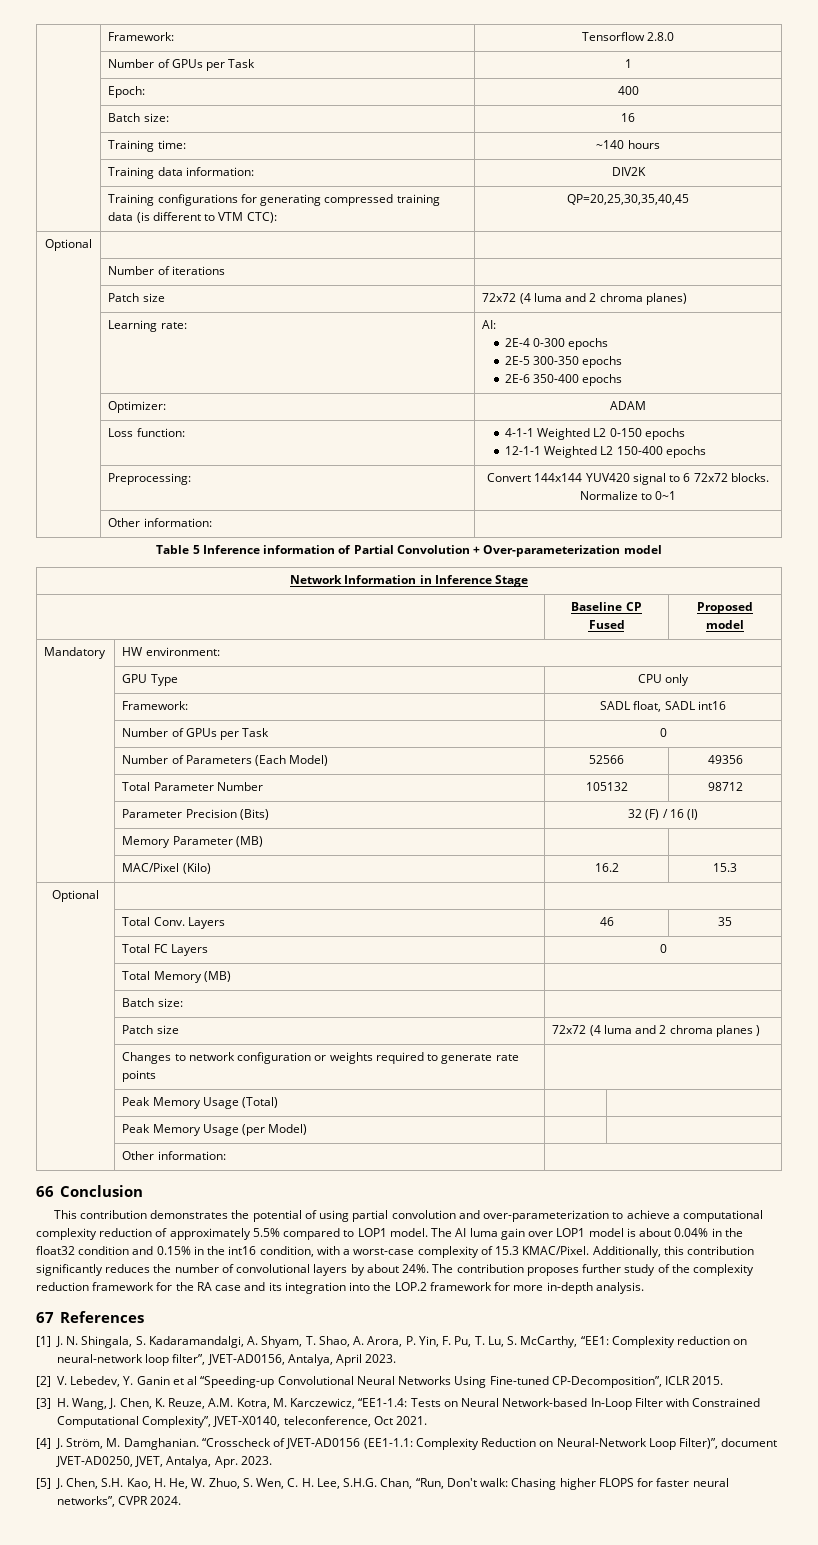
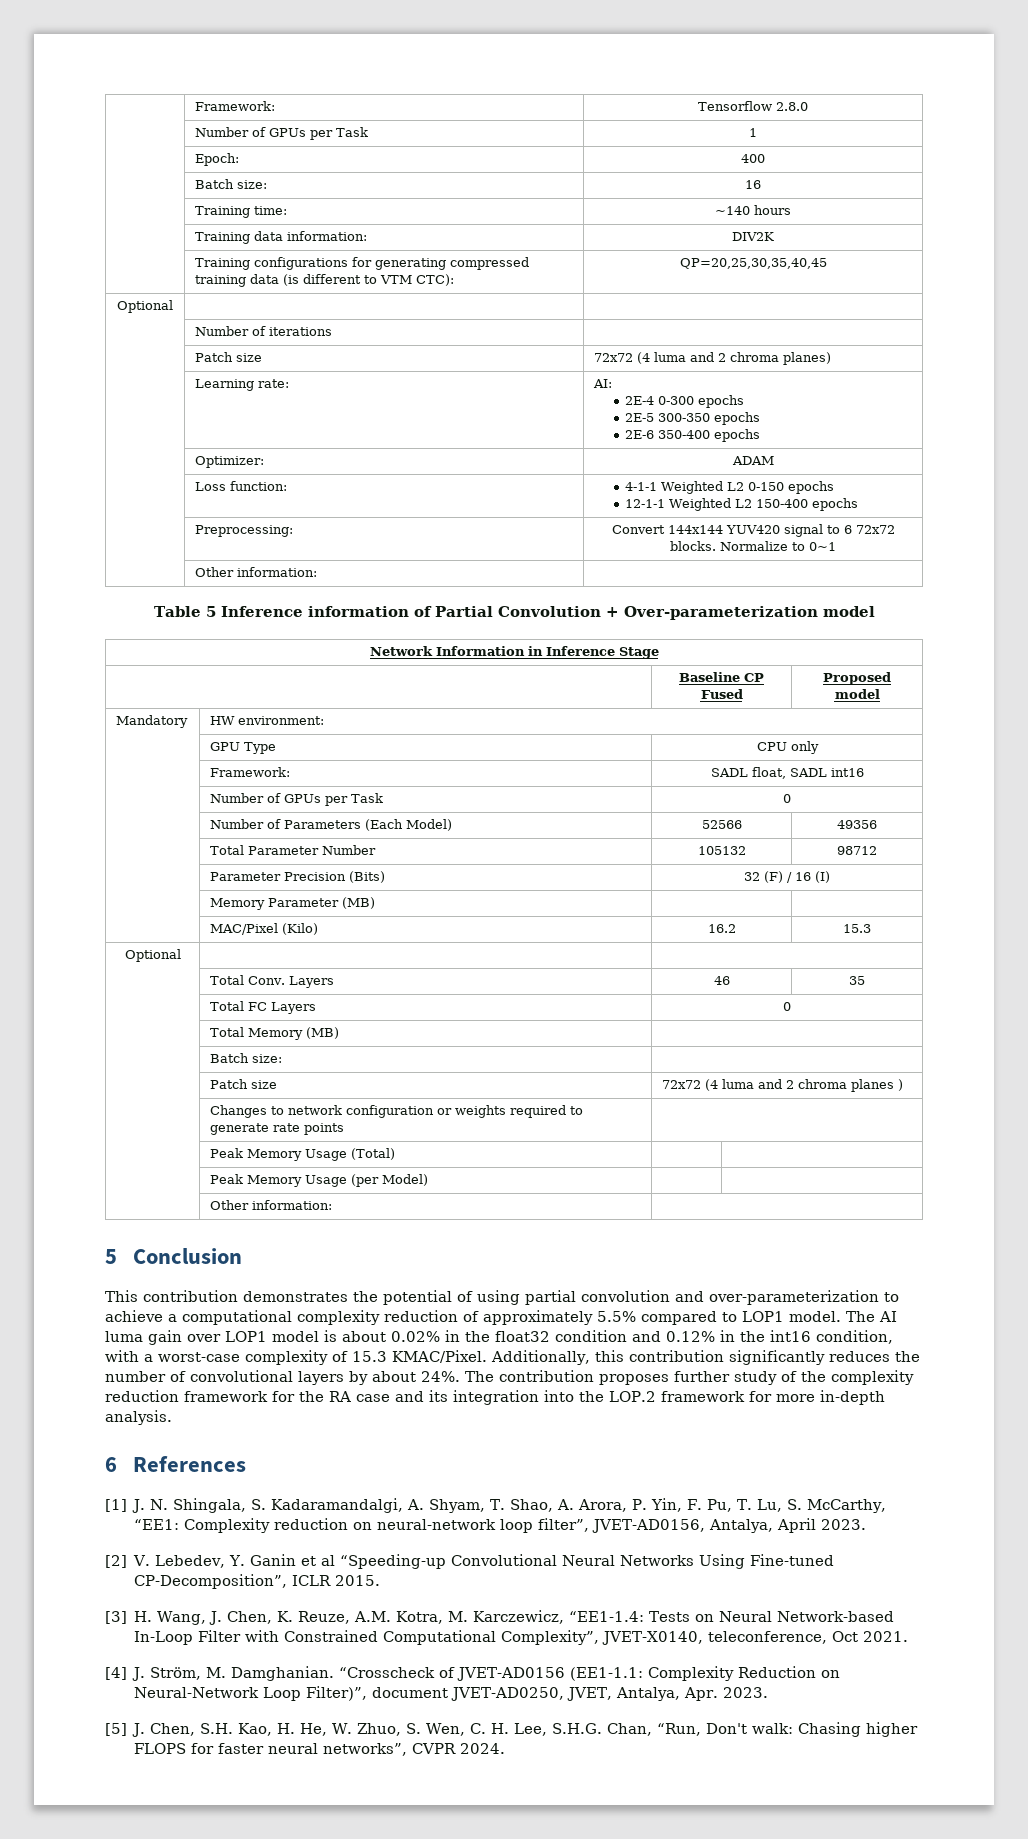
- 66 Conclusion
+ 5 Conclusion
- The AI luma gain over LOP1 model is about 0.04% in the float32 condition and 0.15% in the int16 condition, with a worst-case complexity of 15.3 KMAC/Pixel.
+ The AI luma gain over LOP1 model is about 0.02% in the float32 condition and 0.12% in the int16 condition, with a worst-case complexity of 15.3 KMAC/Pixel.
- 67 References
+ 6 References

